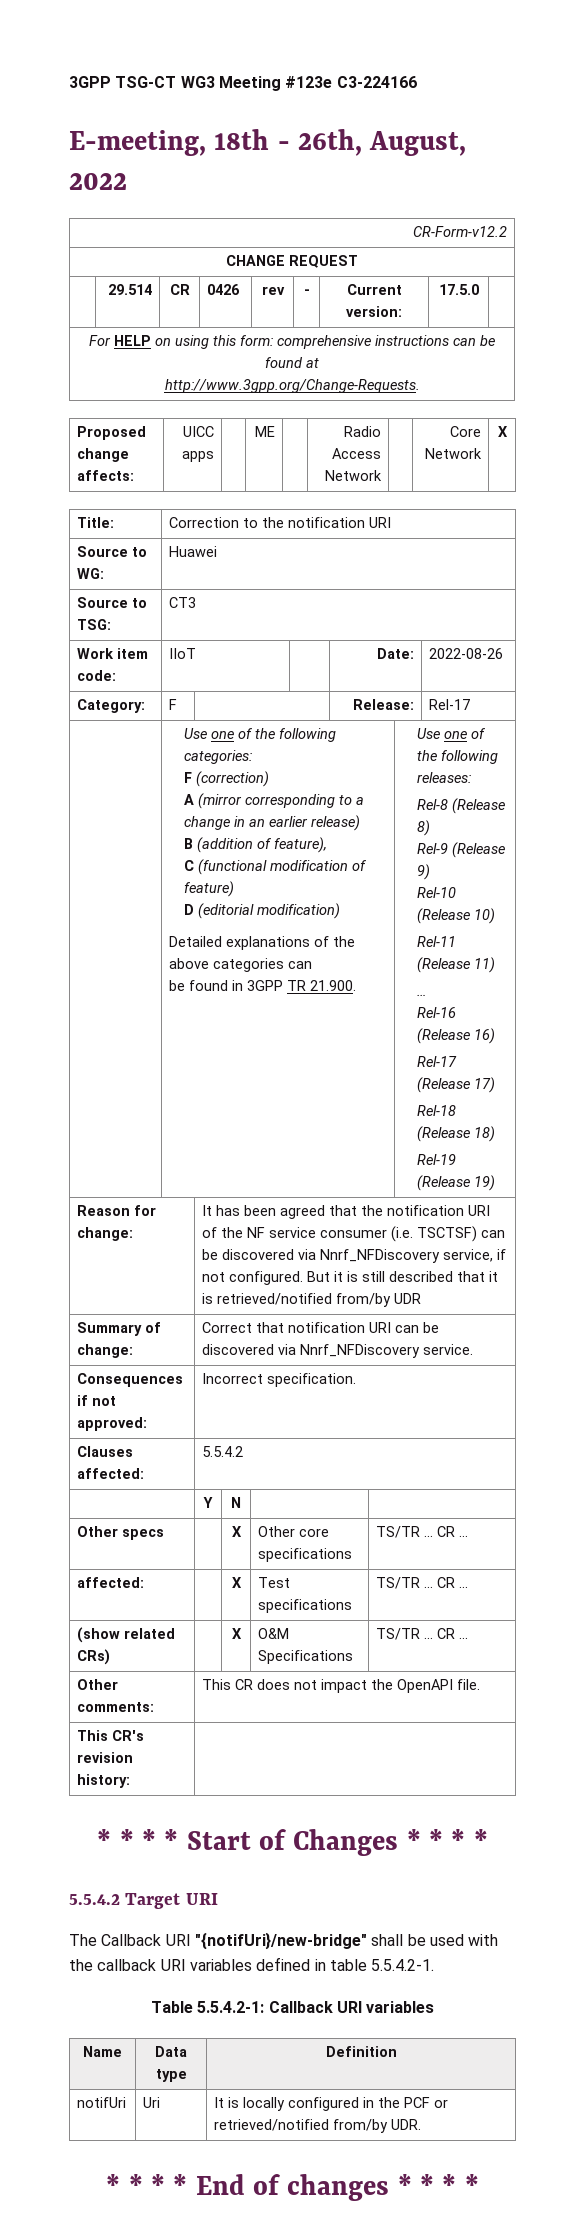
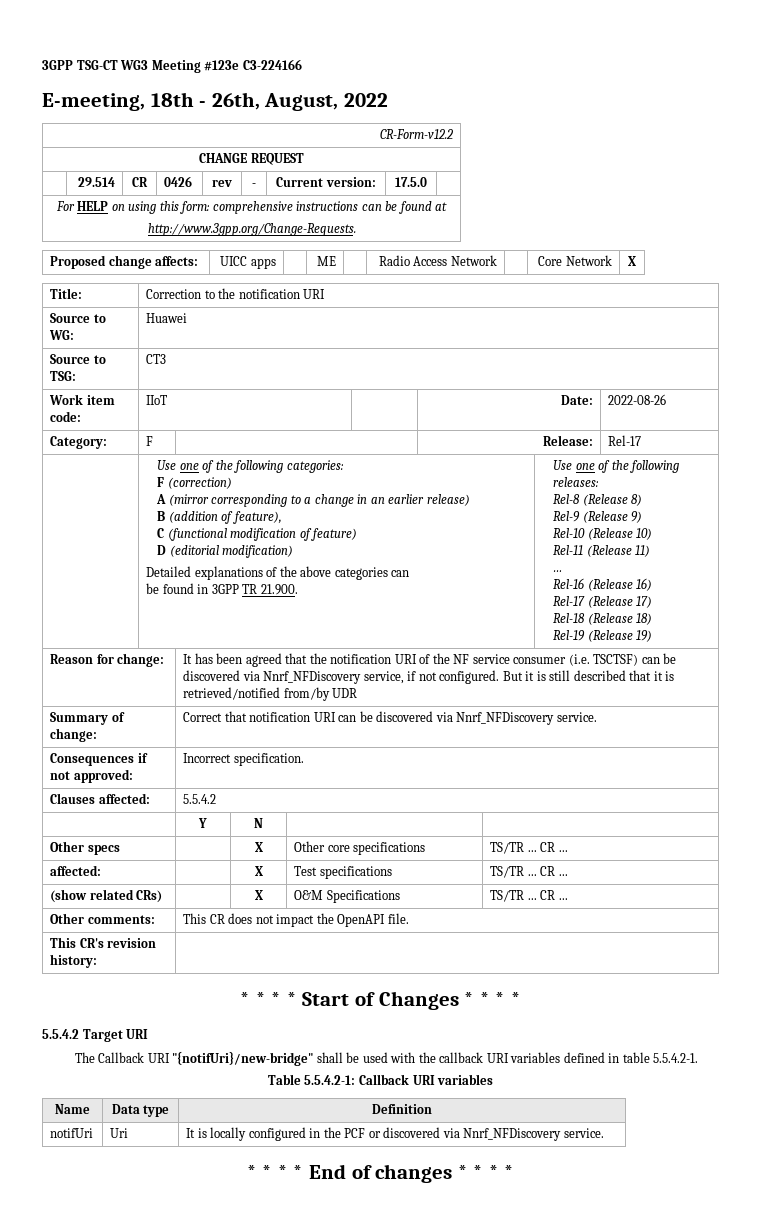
- notifUri | Uri | It is locally configured in the PCF or retrieved/notified from/by UDR.
+ notifUri | Uri | It is locally configured in the PCF or discovered via Nnrf_NFDiscovery service.

